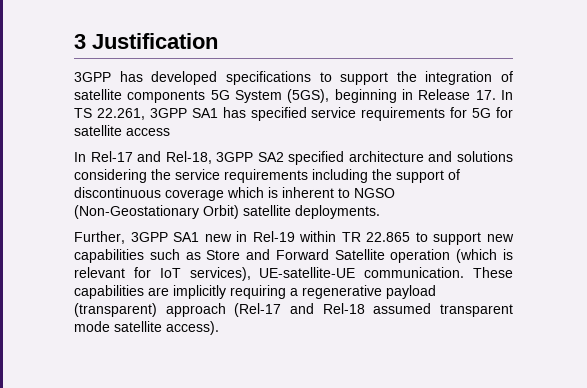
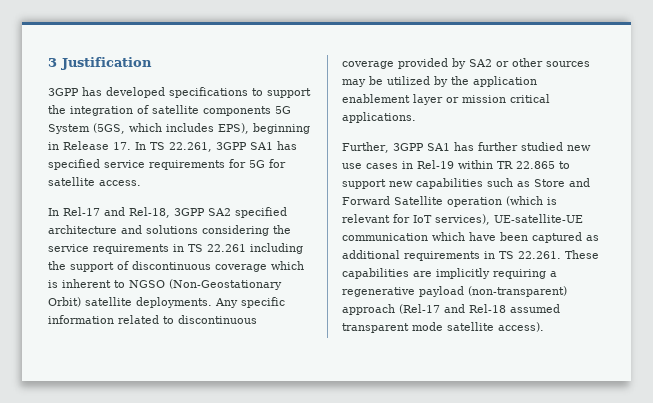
- 3GPP has developed specifications to support the integration of satellite components 5G System (5GS), beginning in Release 17. In TS 22.261, 3GPP SA1 has specified service requirements for 5G for satellite access
+ 3GPP has developed specifications to support the integration of satellite components 5G System (5GS, which includes EPS), beginning in Release 17. In TS 22.261, 3GPP SA1 has specified service requirements for 5G for satellite access.
- In Rel-17 and Rel-18, 3GPP SA2 specified architecture and solutions considering the service requirements including the support of discontinuous coverage which is inherent to NGSO (Non-Geostationary Orbit) satellite deployments.
- Further, 3GPP SA1 new in Rel-19 within TR 22.865 to support new capabilities such as Store and Forward Satellite operation (which is relevant for IoT services), UE-satellite-UE communication. These capabilities are implicitly requiring a regenerative payload (transparent) approach (Rel-17 and Rel-18 assumed transparent mode satellite access).
+ In Rel-17 and Rel-18, 3GPP SA2 specified architecture and solutions considering the service requirements in TS 22.261 including the support of discontinuous coverage which is inherent to NGSO (Non-Geostationary Orbit) satellite deployments. Any specific information related to discontinuous coverage provided by SA2 or other sources may be utilized by the application enablement layer or mission critical applications.
+ Further, 3GPP SA1 has further studied new use cases in Rel-19 within TR 22.865 to support new capabilities such as Store and Forward Satellite operation (which is relevant for IoT services), UE-satellite-UE communication which have been captured as additional requirements in TS 22.261. These capabilities are implicitly requiring a regenerative payload (non-transparent) approach (Rel-17 and Rel-18 assumed transparent mode satellite access).

